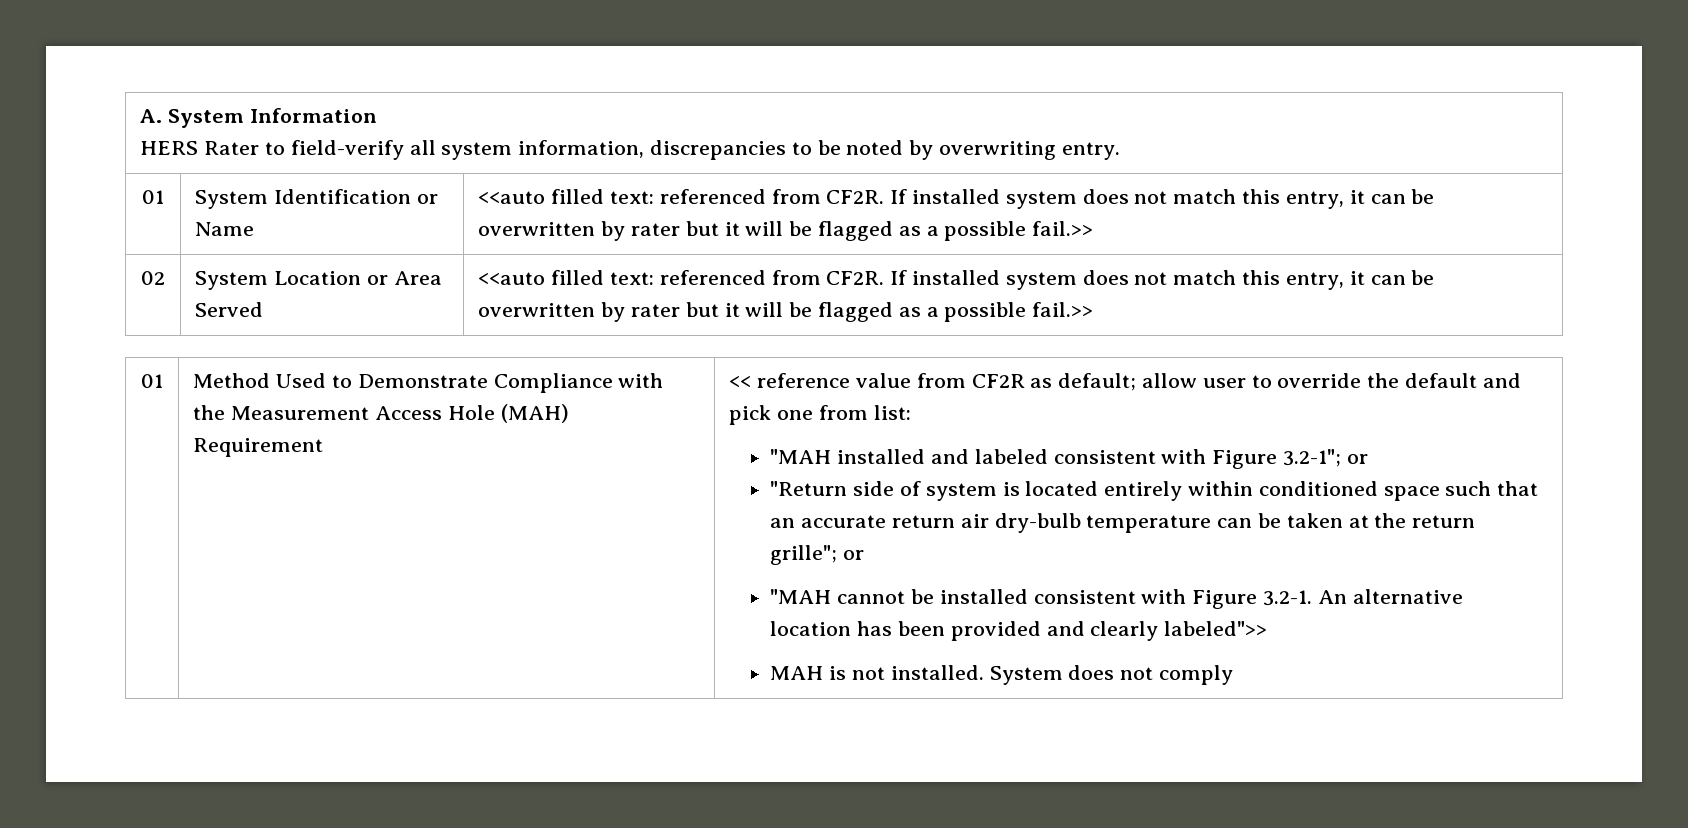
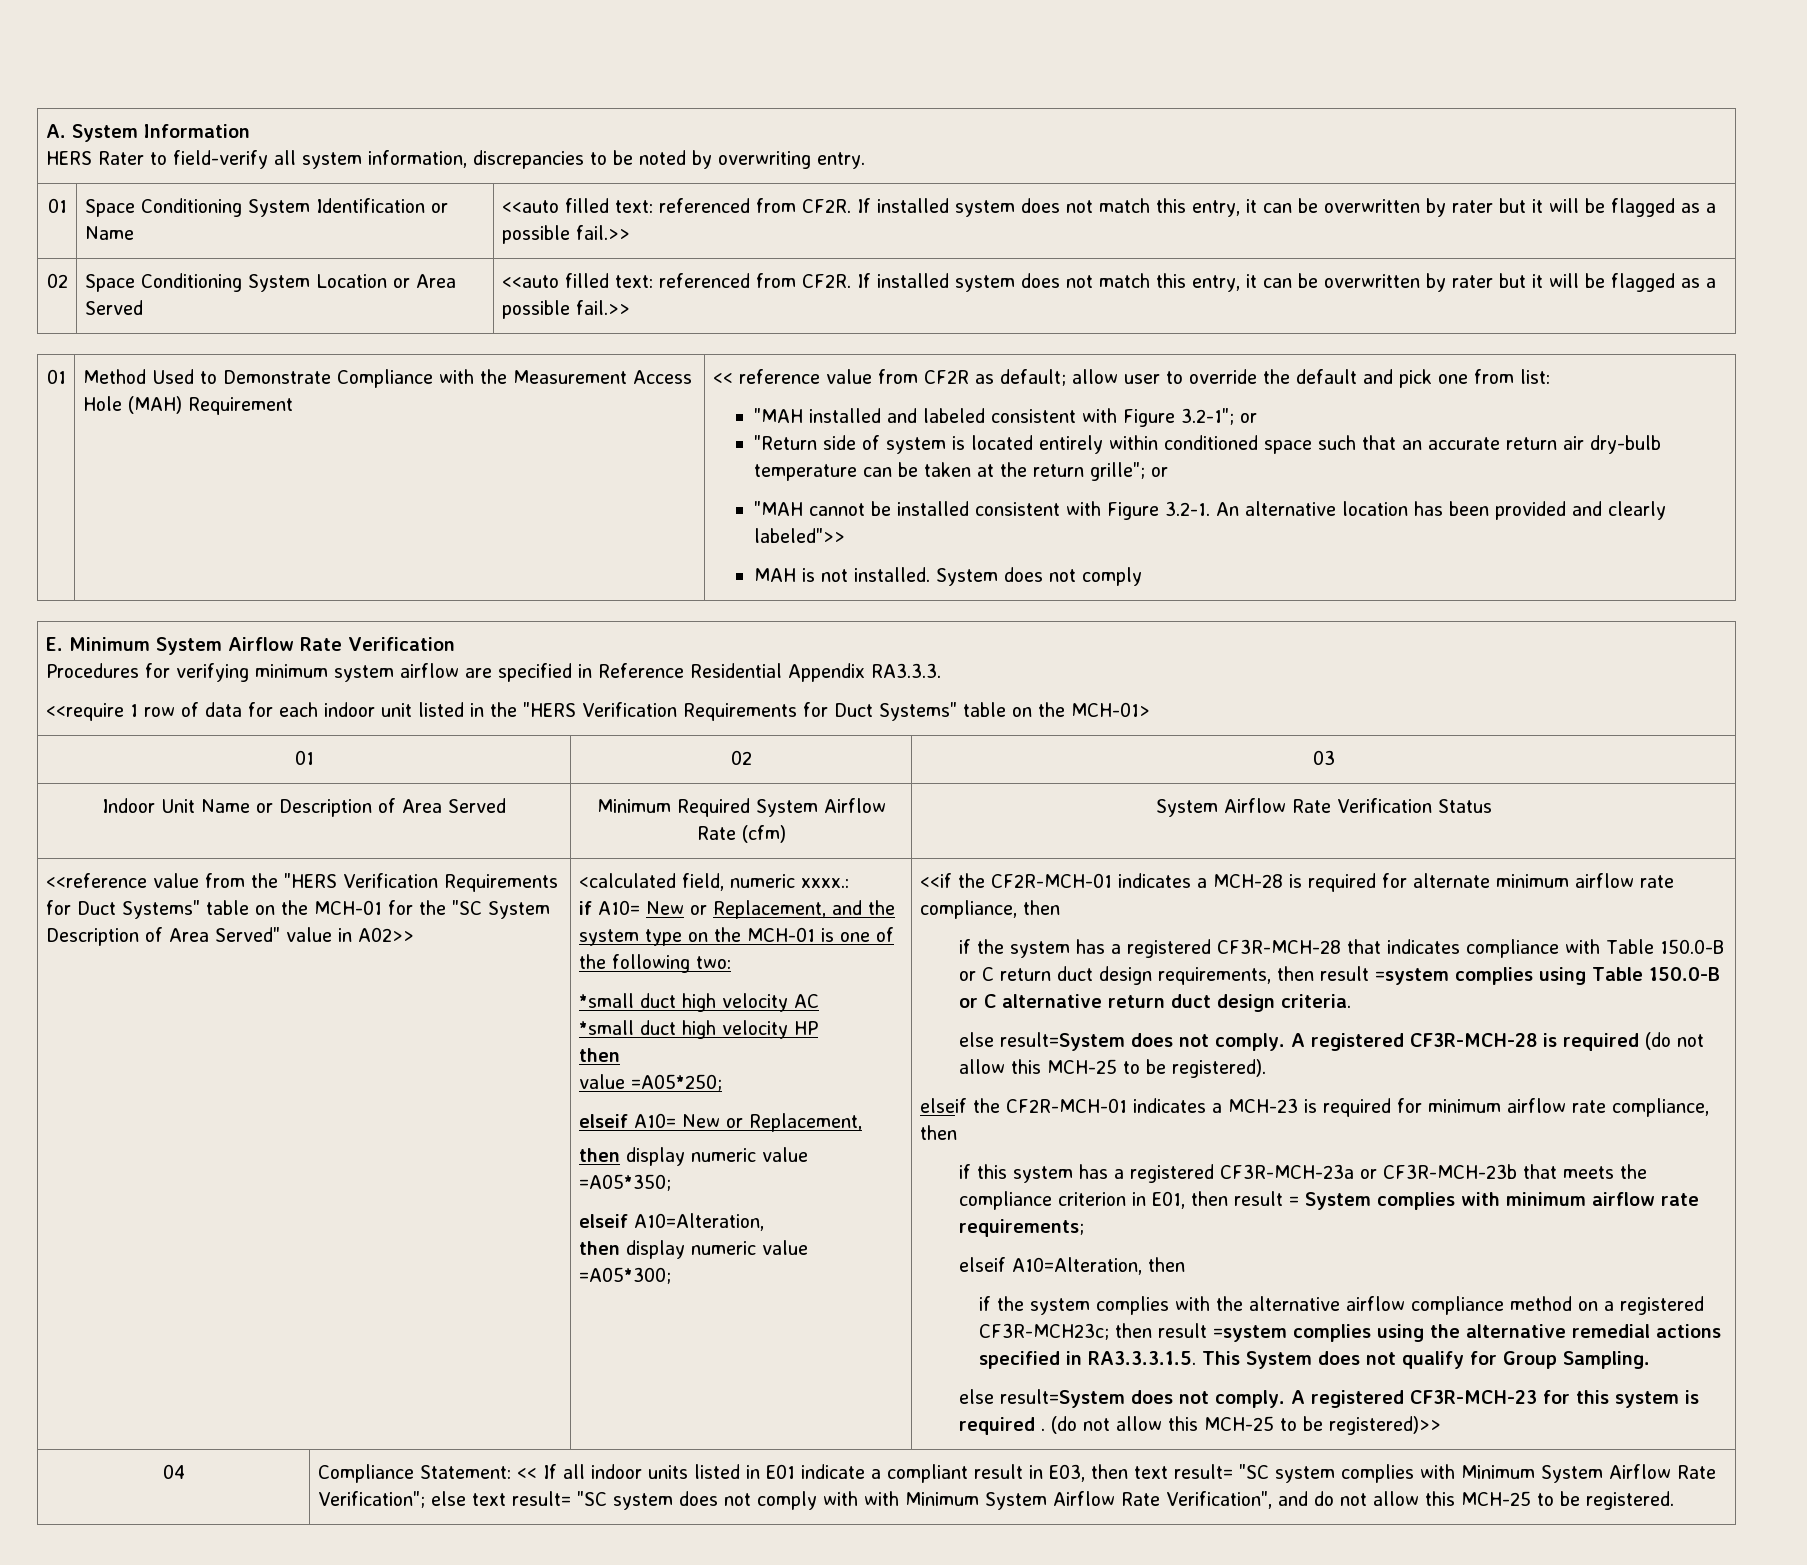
- 01 | System Identification or Name | <<auto filled text: referenced from CF2R. If installed system does not match this entry, it can be overwritten by rater but it will be flagged as a possible fail.>>
+ 01 | Space Conditioning System Identification or Name | <<auto filled text: referenced from CF2R. If installed system does not match this entry, it can be overwritten by rater but it will be flagged as a possible fail.>>
- 02 | System Location or Area Served | <<auto filled text: referenced from CF2R. If installed system does not match this entry, it can be overwritten by rater but it will be flagged as a possible fail.>>
+ 02 | Space Conditioning System Location or Area Served | <<auto filled text: referenced from CF2R. If installed system does not match this entry, it can be overwritten by rater but it will be flagged as a possible fail.>>
+ E. Minimum System Airflow Rate Verification
+ Procedures for verifying minimum system airflow are specified in Reference Residential Appendix RA3.3.3.
+ <<require 1 row of data for each indoor unit listed in the "HERS Verification Requirements for Duct Systems" table on the MCH-01>
+ 01 | 02 | 03
+ Indoor Unit Name or Description of Area Served | Minimum Required System Airflow Rate (cfm) | System Airflow Rate Verification Status
+ <<reference value from the "HERS Verification Requirements for Duct Systems" table on the MCH-01 for the "SC System Description of Area Served" value in A02>> | <calculated field, numeric xxxx.:
+ if A10= New or Replacement, and the system type on the MCH-01 is one of the following two:
+ *small duct high velocity AC
+ *small duct high velocity HP
+ then
+ value =A05*250;
+ elseif A10= New or Replacement,
+ then display numeric value =A05*350;
+ elseif A10=Alteration,
+ then display numeric value =A05*300; | <<if the CF2R-MCH-01 indicates a MCH-28 is required for alternate minimum airflow rate compliance, then
+ if the system has a registered CF3R-MCH-28 that indicates compliance with Table 150.0-B or C return duct design requirements, then result =system complies using Table 150.0-B or C alternative return duct design criteria.
+ else result=System does not comply. A registered CF3R-MCH-28 is required (do not allow this MCH-25 to be registered).
+ elseif the CF2R-MCH-01 indicates a MCH-23 is required for minimum airflow rate compliance, then
+ if this system has a registered CF3R-MCH-23a or CF3R-MCH-23b that meets the compliance criterion in E01, then result = System complies with minimum airflow rate requirements;
+ elseif A10=Alteration, then
+ if the system complies with the alternative airflow compliance method on a registered CF3R-MCH23c; then result =system complies using the alternative remedial actions specified in RA3.3.3.1.5. This System does not qualify for Group Sampling.
+ else result=System does not comply. A registered CF3R-MCH-23 for this system is required . (do not allow this MCH-25 to be registered)>>
+ 04 | Compliance Statement: << If all indoor units listed in E01 indicate a compliant result in E03, then text result= "SC system complies with Minimum System Airflow Rate Verification"; else text result= "SC system does not comply with with Minimum System Airflow Rate Verification", and do not allow this MCH-25 to be registered.

